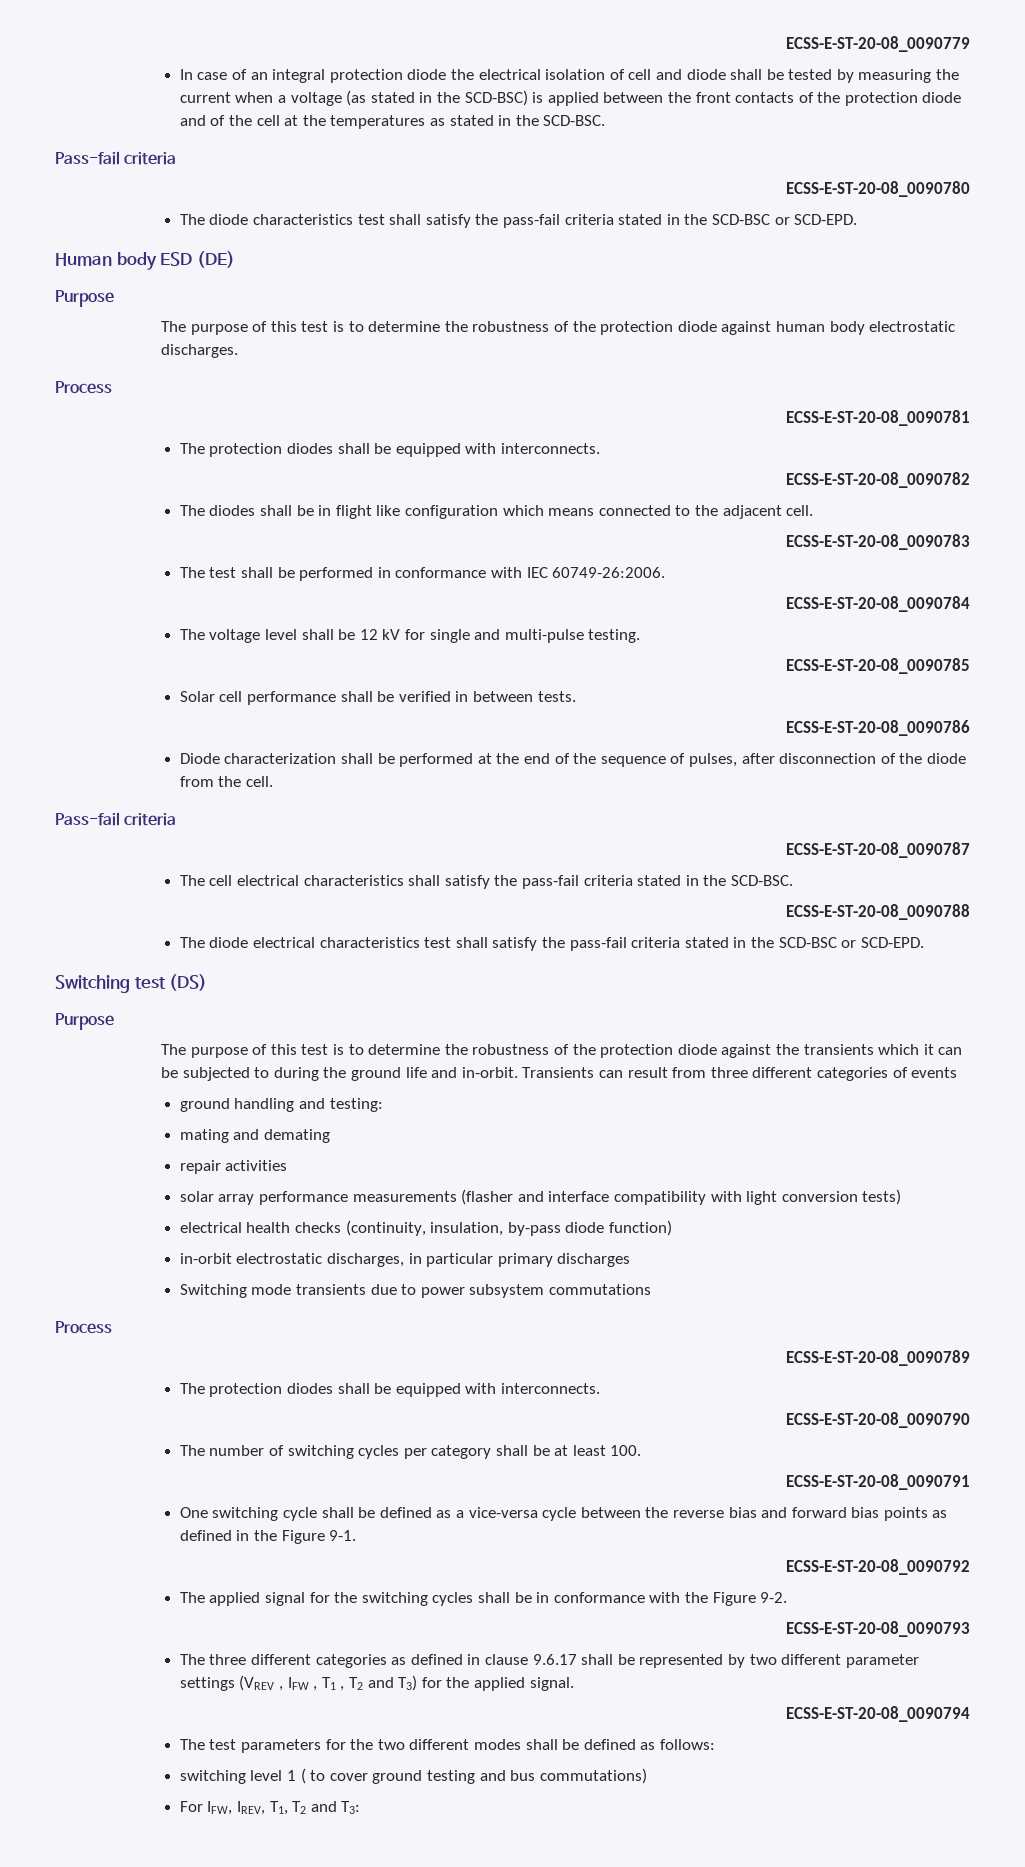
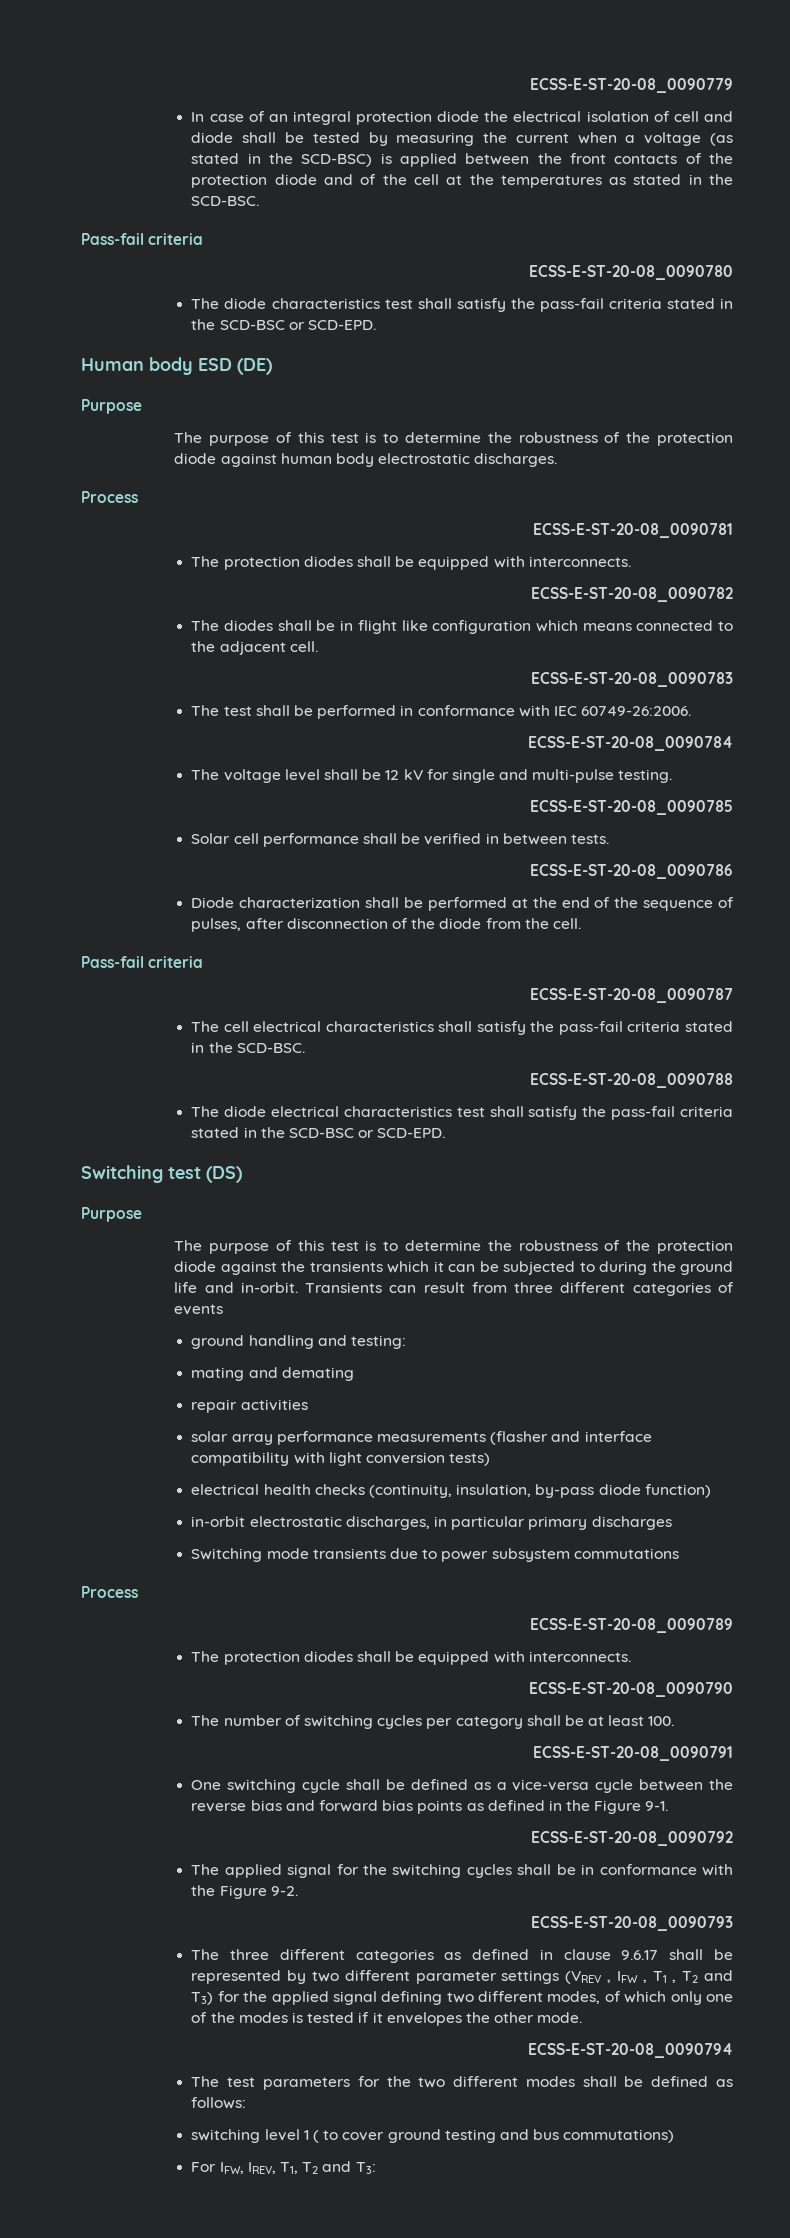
- The three different categories as defined in clause 9.6.17 shall be represented by two different parameter settings (VREV , IFW , T1 , T2 and T3) for the applied signal.
+ The three different categories as defined in clause 9.6.17 shall be represented by two different parameter settings (VREV , IFW , T1 , T2 and T3) for the applied signal defining two different modes, of which only one of the modes is tested if it envelopes the other mode.

